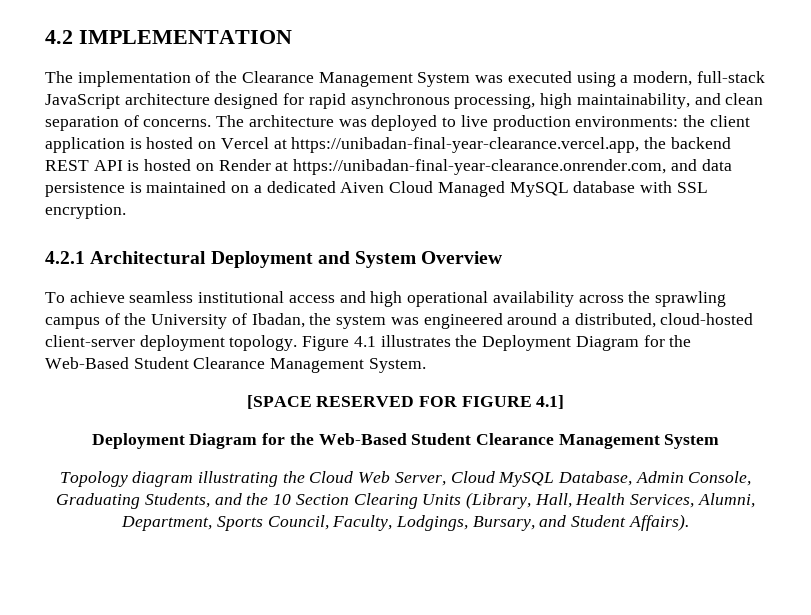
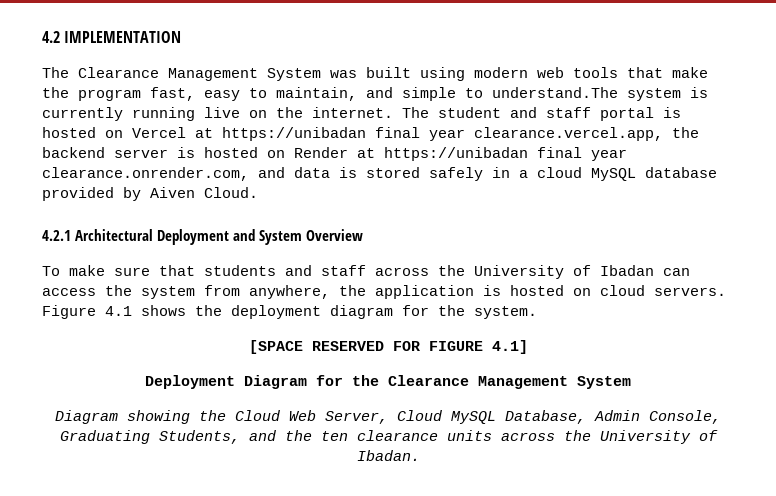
- The implementation of the Clearance Management System was executed using a modern, full-stack JavaScript architecture designed for rapid asynchronous processing, high maintainability, and clean separation of concerns. The architecture was deployed to live production environments: the client application is hosted on Vercel at https://unibadan-final-year-clearance.vercel.app, the backend REST API is hosted on Render at https://unibadan-final-year-clearance.onrender.com, and data persistence is maintained on a dedicated Aiven Cloud Managed MySQL database with SSL encryption.
+ The Clearance Management System was built using modern web tools that make the program fast, easy to maintain, and simple to understand.The system is currently running live on the internet. The student and staff portal is hosted on Vercel at https://unibadan final year clearance.vercel.app, the backend server is hosted on Render at https://unibadan final year clearance.onrender.com, and data is stored safely in a cloud MySQL database provided by Aiven Cloud.
- To achieve seamless institutional access and high operational availability across the sprawling campus of the University of Ibadan, the system was engineered around a distributed, cloud-hosted client-server deployment topology. Figure 4.1 illustrates the Deployment Diagram for the Web-Based Student Clearance Management System.
+ To make sure that students and staff across the University of Ibadan can access the system from anywhere, the application is hosted on cloud servers. Figure 4.1 shows the deployment diagram for the system.
- Deployment Diagram for the Web-Based Student Clearance Management System
+ Deployment Diagram for the Clearance Management System
- Topology diagram illustrating the Cloud Web Server, Cloud MySQL Database, Admin Console, Graduating Students, and the 10 Section Clearing Units (Library, Hall, Health Services, Alumni, Department, Sports Council, Faculty, Lodgings, Bursary, and Student Affairs).
+ Diagram showing the Cloud Web Server, Cloud MySQL Database, Admin Console, Graduating Students, and the ten clearance units across the University of Ibadan.

